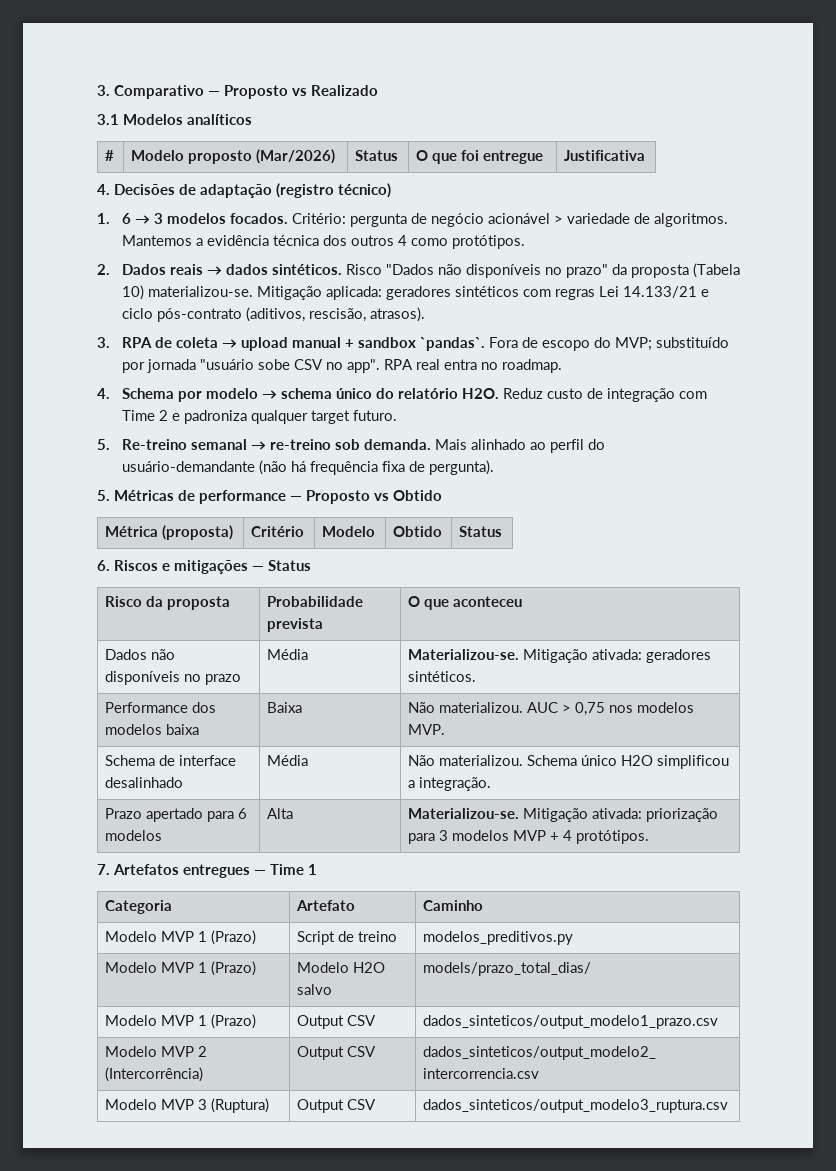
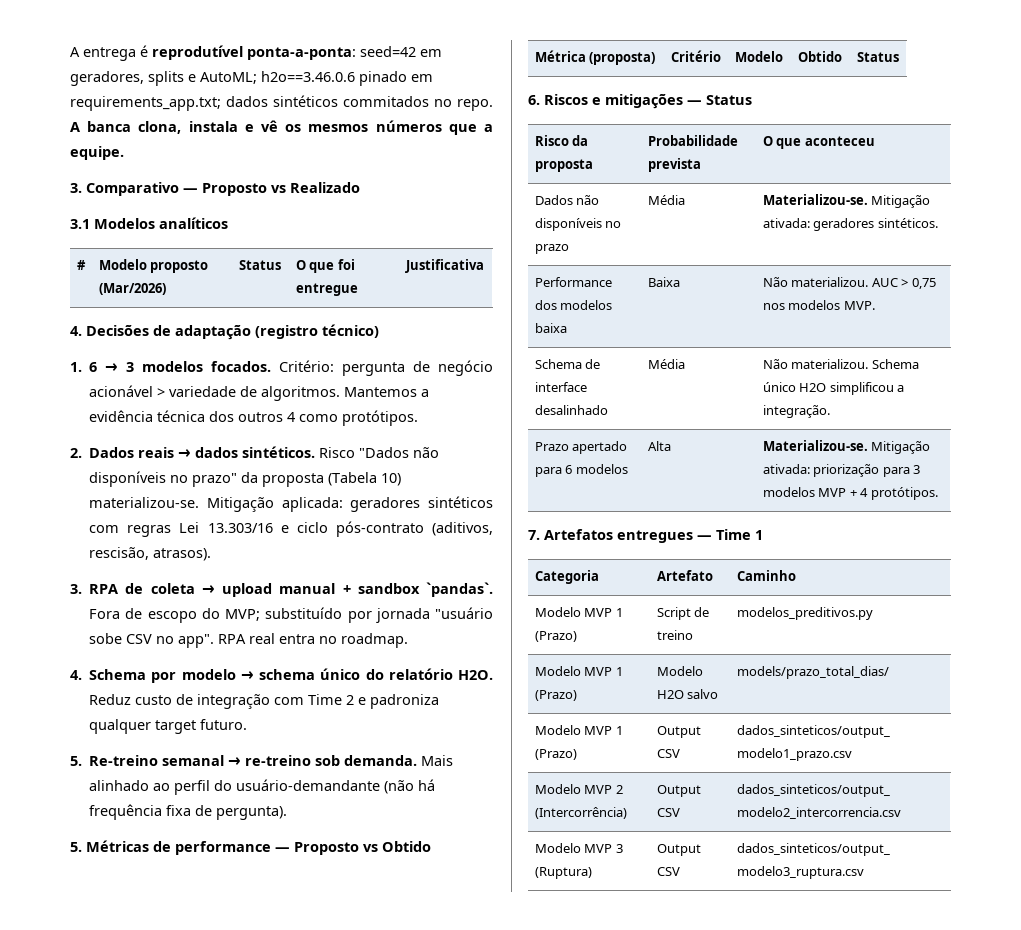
+ A entrega é reprodutível ponta-a-ponta: seed=42 em geradores, splits e AutoML; h2o==3.46.0.6 pinado em requirements_app.txt; dados sintéticos commitados no repo. A banca clona, instala e vê os mesmos números que a equipe.
- Mitigação aplicada: geradores sintéticos com regras Lei 14.133/21 e ciclo pós-contrato (aditivos, rescisão, atrasos).
+ Mitigação aplicada: geradores sintéticos com regras Lei 13.303/16 e ciclo pós-contrato (aditivos, rescisão, atrasos).

